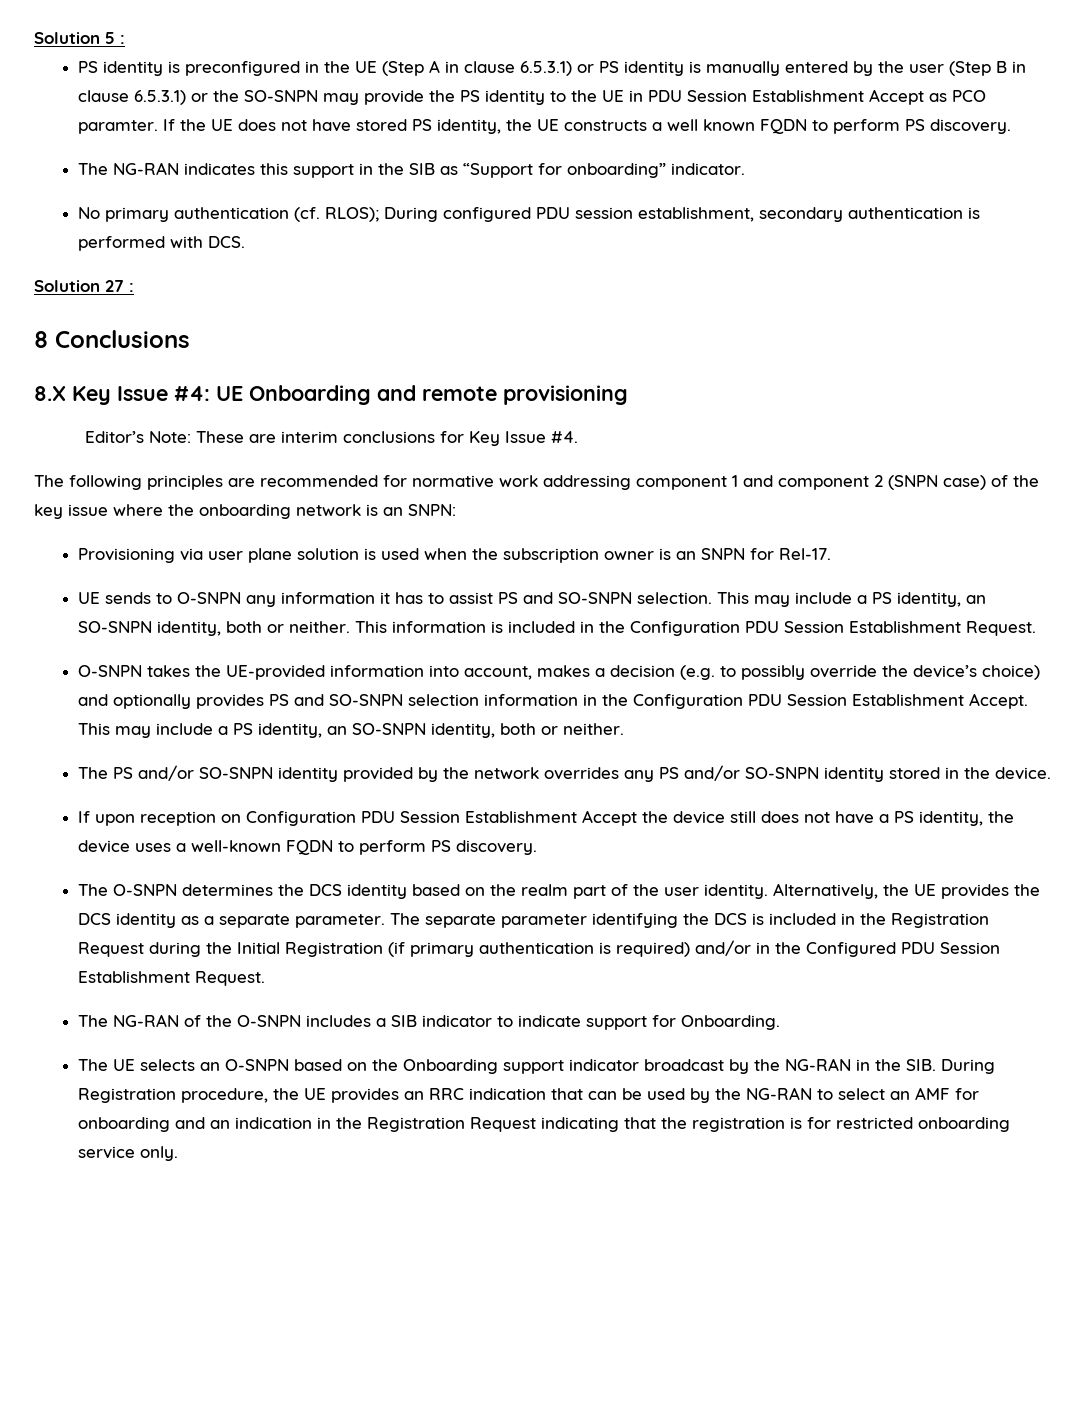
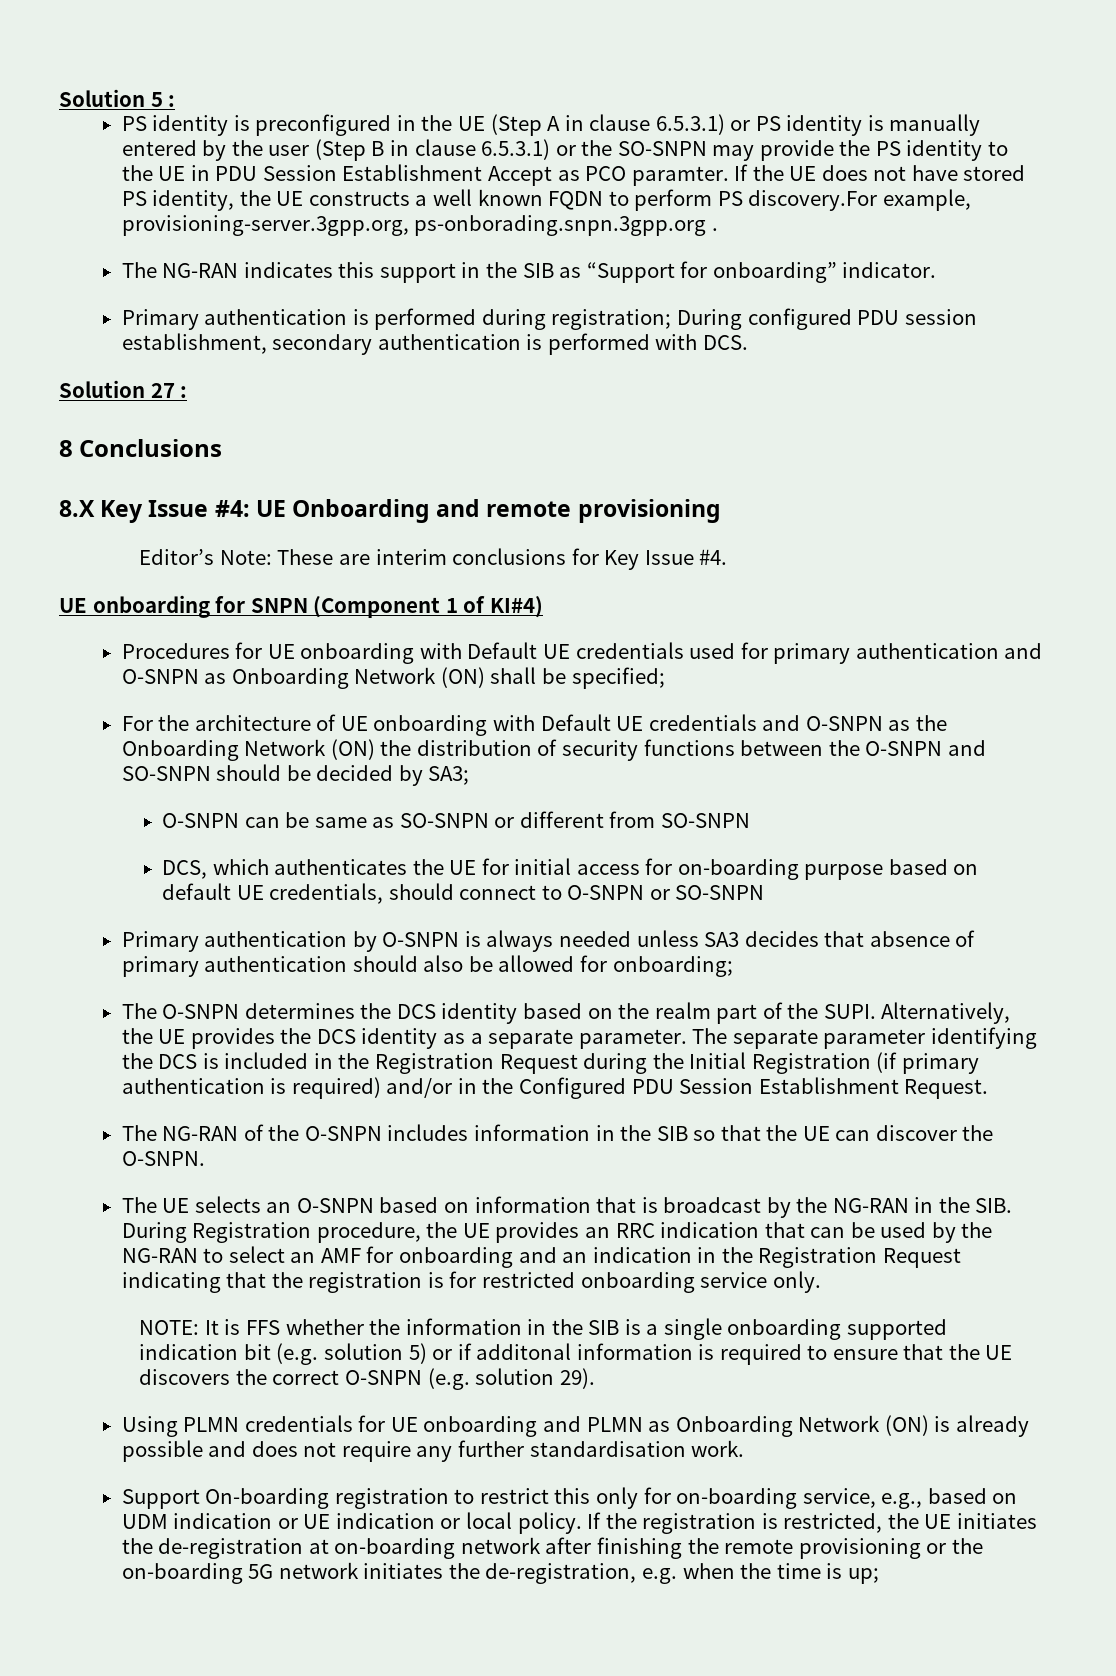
- If the UE does not have stored PS identity, the UE constructs a well known FQDN to perform PS discovery.
+ If the UE does not have stored PS identity, the UE constructs a well known FQDN to perform PS discovery.For example, provisioning-server.3gpp.org, ps-onborading.snpn.3gpp.org .
- No primary authentication (cf. RLOS); During configured PDU session establishment, secondary authentication is performed with DCS.
+ Primary authentication is performed during registration; During configured PDU session establishment, secondary authentication is performed with DCS.
- The following principles are recommended for normative work addressing component 1 and component 2 (SNPN case) of the key issue where the onboarding network is an SNPN:
- Provisioning via user plane solution is used when the subscription owner is an SNPN for Rel-17.
- UE sends to O-SNPN any information it has to assist PS and SO-SNPN selection. This may include a PS identity, an SO-SNPN identity, both or neither. This information is included in the Configuration PDU Session Establishment Request.
- O-SNPN takes the UE-provided information into account, makes a decision (e.g. to possibly override the device’s choice) and optionally provides PS and SO-SNPN selection information in the Configuration PDU Session Establishment Accept. This may include a PS identity, an SO-SNPN identity, both or neither.
- The PS and/or SO-SNPN identity provided by the network overrides any PS and/or SO-SNPN identity stored in the device.
- If upon reception on Configuration PDU Session Establishment Accept the device still does not have a PS identity, the device uses a well-known FQDN to perform PS discovery.
+ UE onboarding for SNPN (Component 1 of KI#4)
+ Procedures for UE onboarding with Default UE credentials used for primary authentication and O-SNPN as Onboarding Network (ON) shall be specified;
+ For the architecture of UE onboarding with Default UE credentials and O-SNPN as the Onboarding Network (ON) the distribution of security functions between the O-SNPN and SO-SNPN should be decided by SA3;
+ O-SNPN can be same as SO-SNPN or different from SO-SNPN
+ DCS, which authenticates the UE for initial access for on-boarding purpose based on default UE credentials, should connect to O-SNPN or SO-SNPN
+ Primary authentication by O-SNPN is always needed unless SA3 decides that absence of primary authentication should also be allowed for onboarding;
- The O-SNPN determines the DCS identity based on the realm part of the user identity.
+ The O-SNPN determines the DCS identity based on the realm part of the SUPI.
- The NG-RAN of the O-SNPN includes a SIB indicator to indicate support for Onboarding.
+ The NG-RAN of the O-SNPN includes information in the SIB so that the UE can discover the O-SNPN.
- The UE selects an O-SNPN based on the Onboarding support indicator broadcast by the NG-RAN in the SIB. During Registration procedure, the UE provides an RRC indication that can be used by the NG-RAN to select an AMF for onboarding and an indication in the Registration Request indicating that the registration is for restricted onboarding service only.
+ The UE selects an O-SNPN based on information that is broadcast by the NG-RAN in the SIB. During Registration procedure, the UE provides an RRC indication that can be used by the NG-RAN to select an AMF for onboarding and an indication in the Registration Request indicating that the registration is for restricted onboarding service only.
+ NOTE: It is FFS whether the information in the SIB is a single onboarding supported indication bit (e.g. solution 5) or if additonal information is required to ensure that the UE discovers the correct O-SNPN (e.g. solution 29).
+ Using PLMN credentials for UE onboarding and PLMN as Onboarding Network (ON) is already possible and does not require any further standardisation work.
+ Support On-boarding registration to restrict this only for on-boarding service, e.g., based on UDM indication or UE indication or local policy. If the registration is restricted, the UE initiates the de-registration at on-boarding network after finishing the remote provisioning or the on-boarding 5G network initiates the de-registration, e.g. when the time is up;

